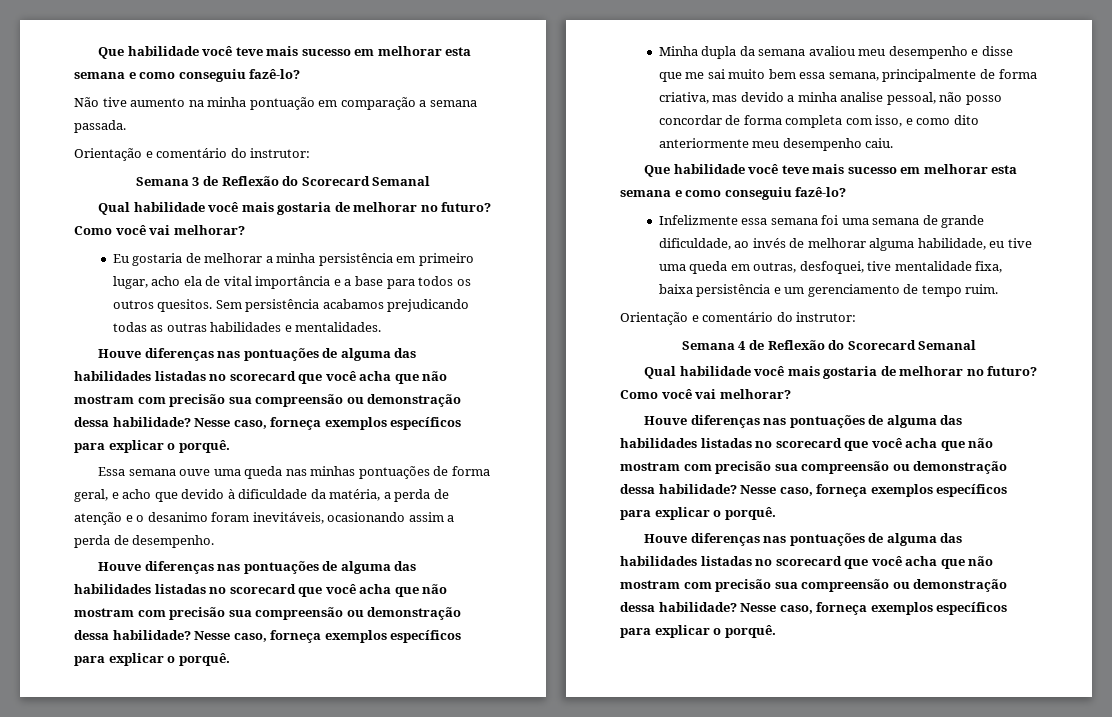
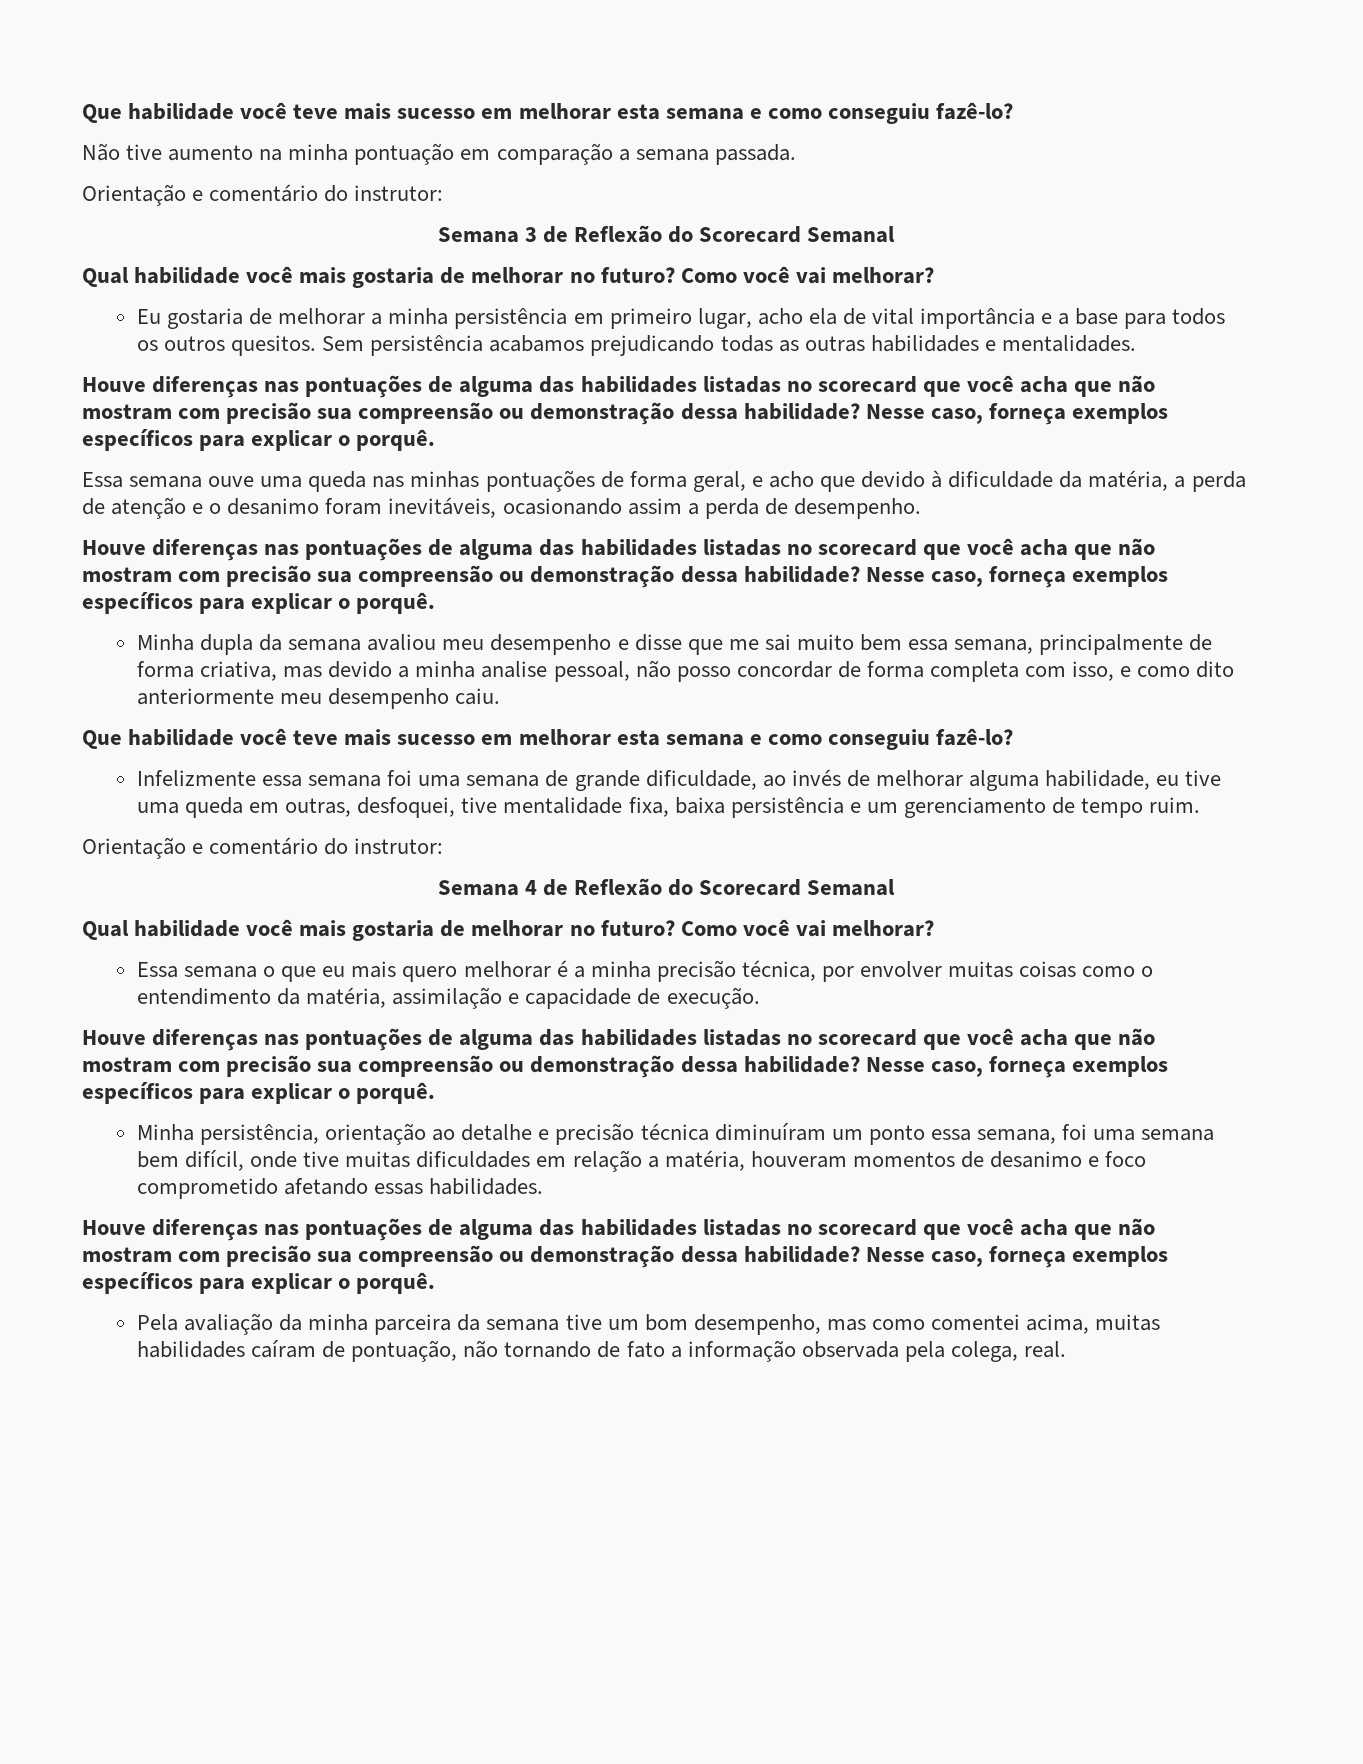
+ Essa semana o que eu mais quero melhorar é a minha precisão técnica, por envolver muitas coisas como o entendimento da matéria, assimilação e capacidade de execução.
+ Minha persistência, orientação ao detalhe e precisão técnica diminuíram um ponto essa semana, foi uma semana bem difícil, onde tive muitas dificuldades em relação a matéria, houveram momentos de desanimo e foco comprometido afetando essas habilidades.
+ Pela avaliação da minha parceira da semana tive um bom desempenho, mas como comentei acima, muitas habilidades caíram de pontuação, não tornando de fato a informação observada pela colega, real.

